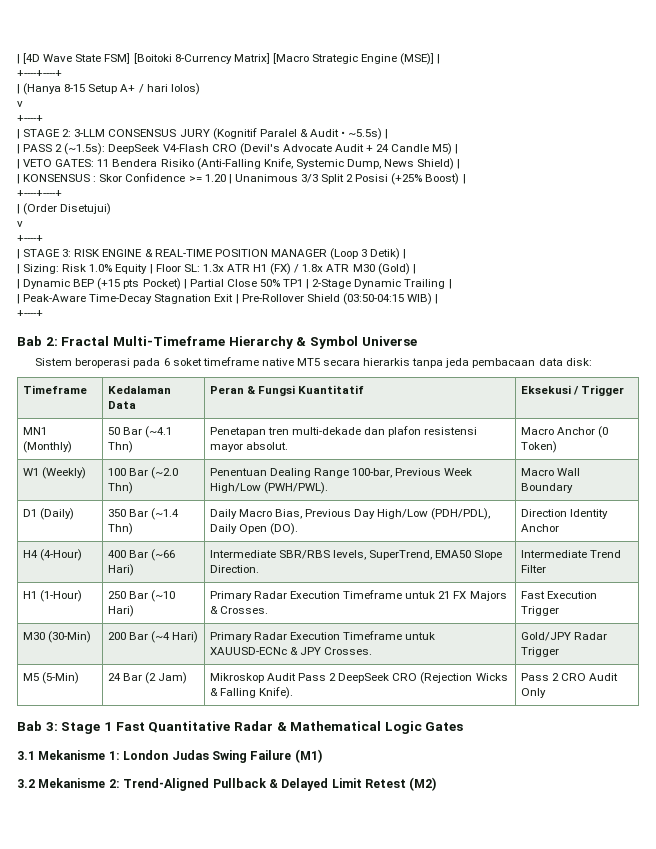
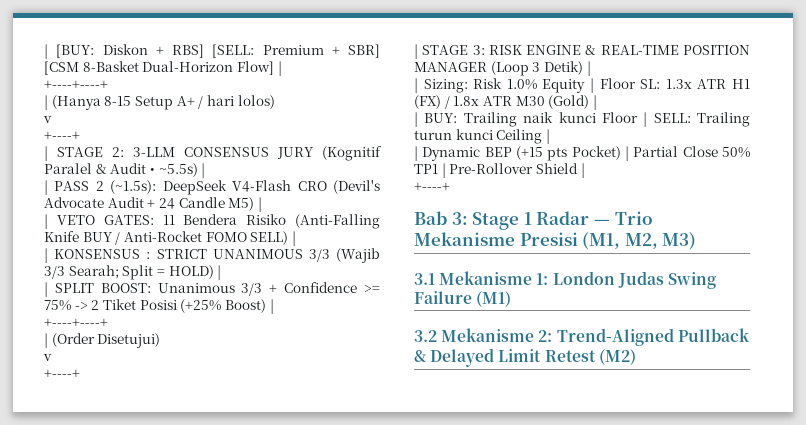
- | [4D Wave State FSM] [Boitoki 8-Currency Matrix] [Macro Strategic Engine (MSE)] |
+ | [BUY: Diskon + RBS] [SELL: Premium + SBR] [CSM 8-Basket Dual-Horizon Flow] |
- | VETO GATES: 11 Bendera Risiko (Anti-Falling Knife, Systemic Dump, News Shield) |
- | KONSENSUS : Skor Confidence >= 1.20 | Unanimous 3/3 Split 2 Posisi (+25% Boost) |
+ | VETO GATES: 11 Bendera Risiko (Anti-Falling Knife BUY / Anti-Rocket FOMO SELL) |
+ | KONSENSUS : STRICT UNANIMOUS 3/3 (Wajib 3/3 Searah; Split = HOLD) |
+ | SPLIT BOOST: Unanimous 3/3 + Confidence >= 75% -> 2 Tiket Posisi (+25% Boost) |
+ | BUY: Trailing naik kunci Floor | SELL: Trailing turun kunci Ceiling |
- | Dynamic BEP (+15 pts Pocket) | Partial Close 50% TP1 | 2-Stage Dynamic Trailing |
- | Peak-Aware Time-Decay Stagnation Exit | Pre-Rollover Shield (03:50-04:15 WIB) |
+ | Dynamic BEP (+15 pts Pocket) | Partial Close 50% TP1 | Pre-Rollover Shield |
  +----+
- Bab 2: Fractal Multi-Timeframe Hierarchy & Symbol Universe
- Sistem beroperasi pada 6 soket timeframe native MT5 secara hierarkis tanpa jeda pembacaan data disk:
- Timeframe | Kedalaman Data | Peran & Fungsi Kuantitatif | Eksekusi / Trigger
- MN1 (Monthly) | 50 Bar (~4.1 Thn) | Penetapan tren multi-dekade dan plafon resistensi mayor absolut. | Macro Anchor (0 Token)
- W1 (Weekly) | 100 Bar (~2.0 Thn) | Penentuan Dealing Range 100-bar, Previous Week High/Low (PWH/PWL). | Macro Wall Boundary
- D1 (Daily) | 350 Bar (~1.4 Thn) | Daily Macro Bias, Previous Day High/Low (PDH/PDL), Daily Open (DO). | Direction Identity Anchor
- H4 (4-Hour) | 400 Bar (~66 Hari) | Intermediate SBR/RBS levels, SuperTrend, EMA50 Slope Direction. | Intermediate Trend Filter
- H1 (1-Hour) | 250 Bar (~10 Hari) | Primary Radar Execution Timeframe untuk 21 FX Majors & Crosses. | Fast Execution Trigger
- M30 (30-Min) | 200 Bar (~4 Hari) | Primary Radar Execution Timeframe untuk XAUUSD-ECNc & JPY Crosses. | Gold/JPY Radar Trigger
- M5 (5-Min) | 24 Bar (2 Jam) | Mikroskop Audit Pass 2 DeepSeek CRO (Rejection Wicks & Falling Knife). | Pass 2 CRO Audit Only
- Bab 3: Stage 1 Fast Quantitative Radar & Mathematical Logic Gates
+ Bab 3: Stage 1 Radar — Trio Mekanisme Presisi (M1, M2, M3)

